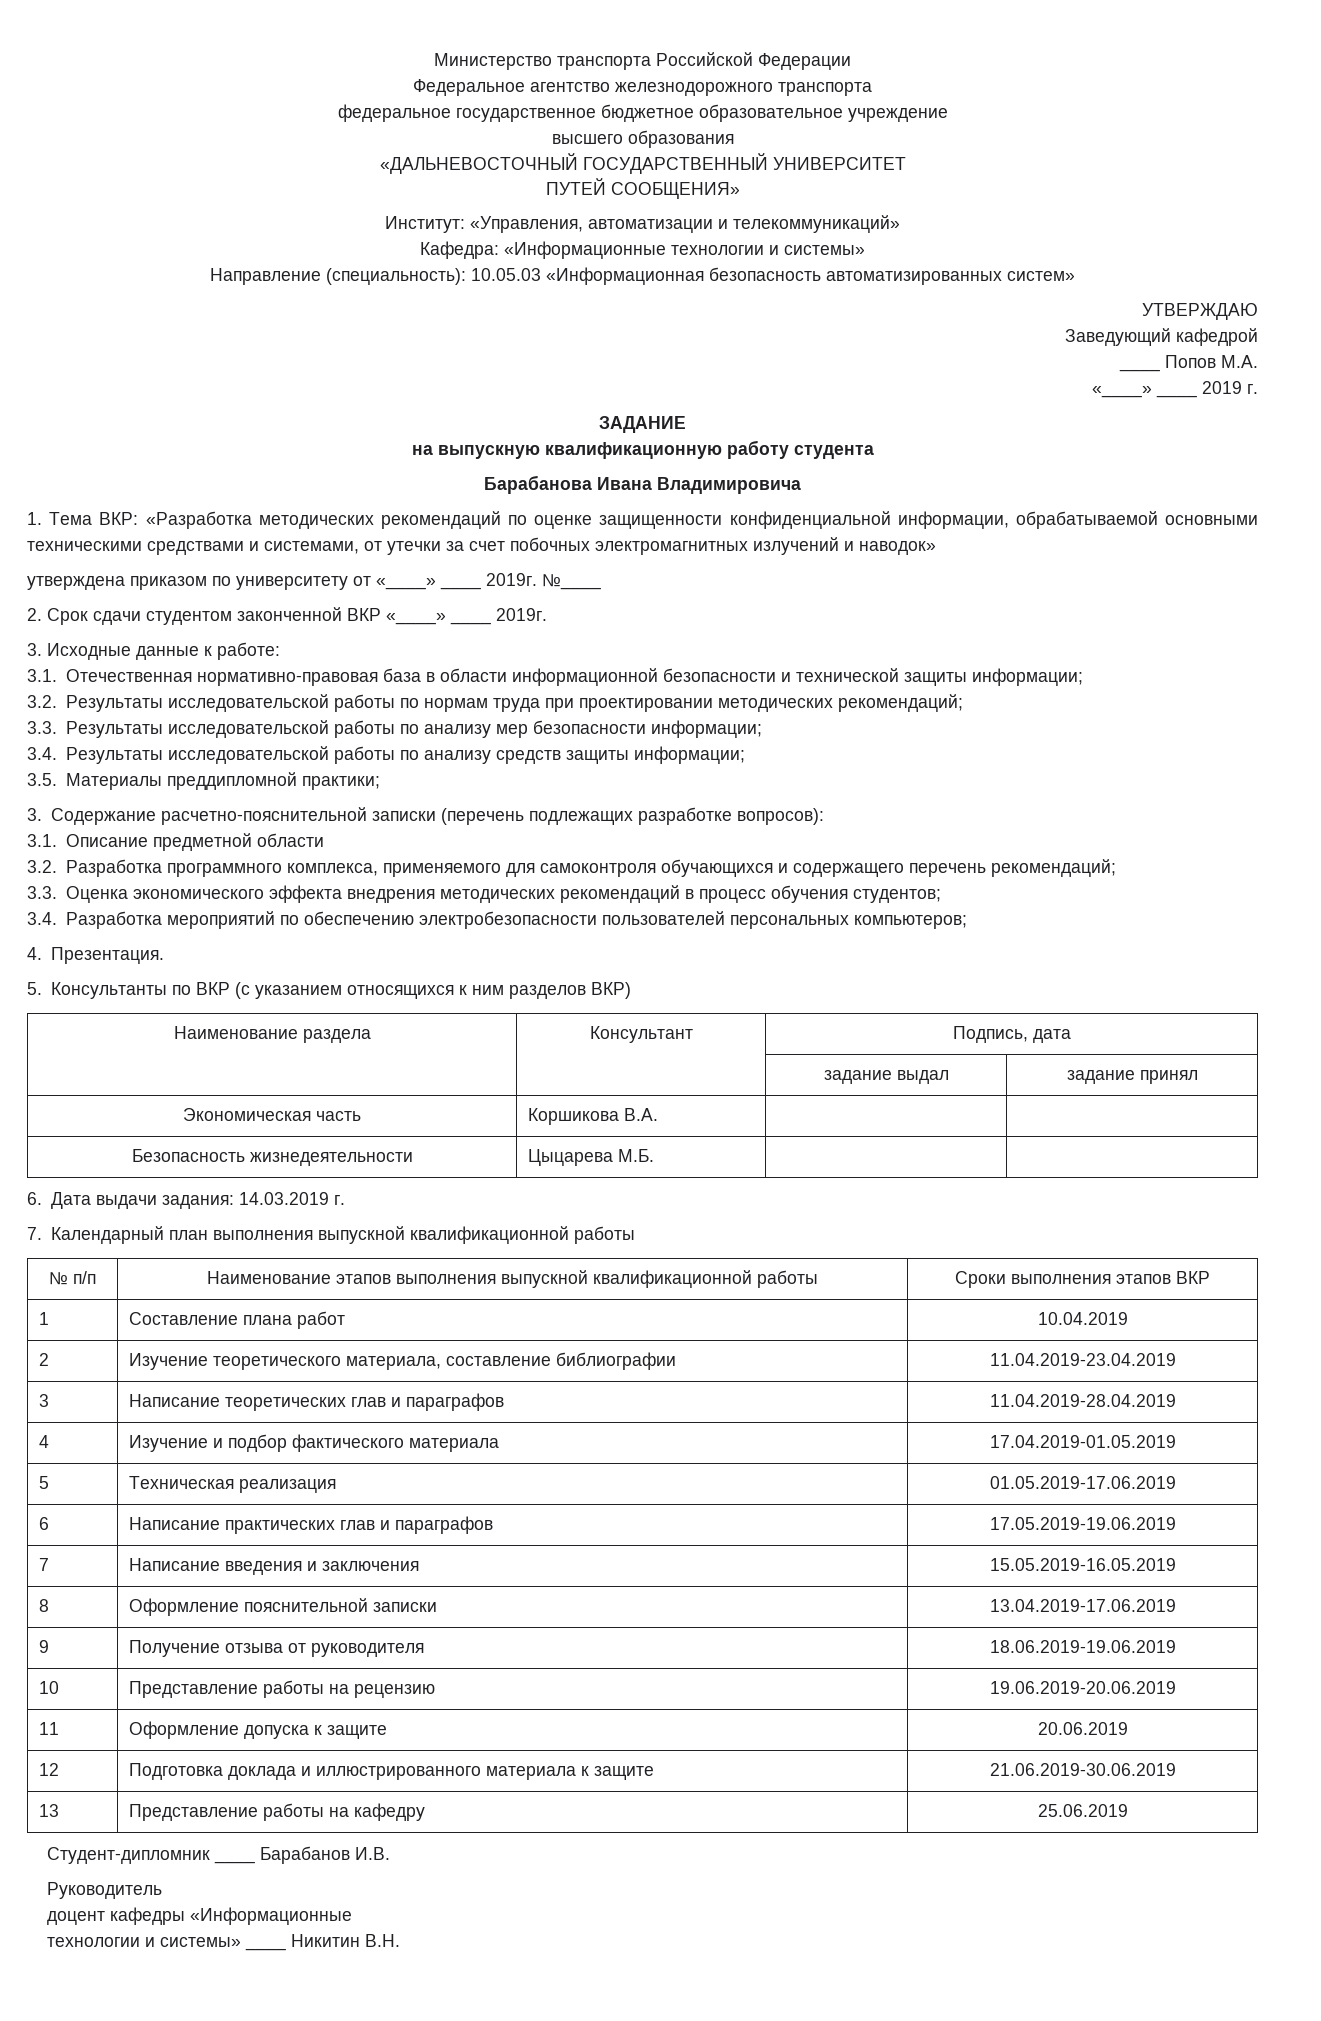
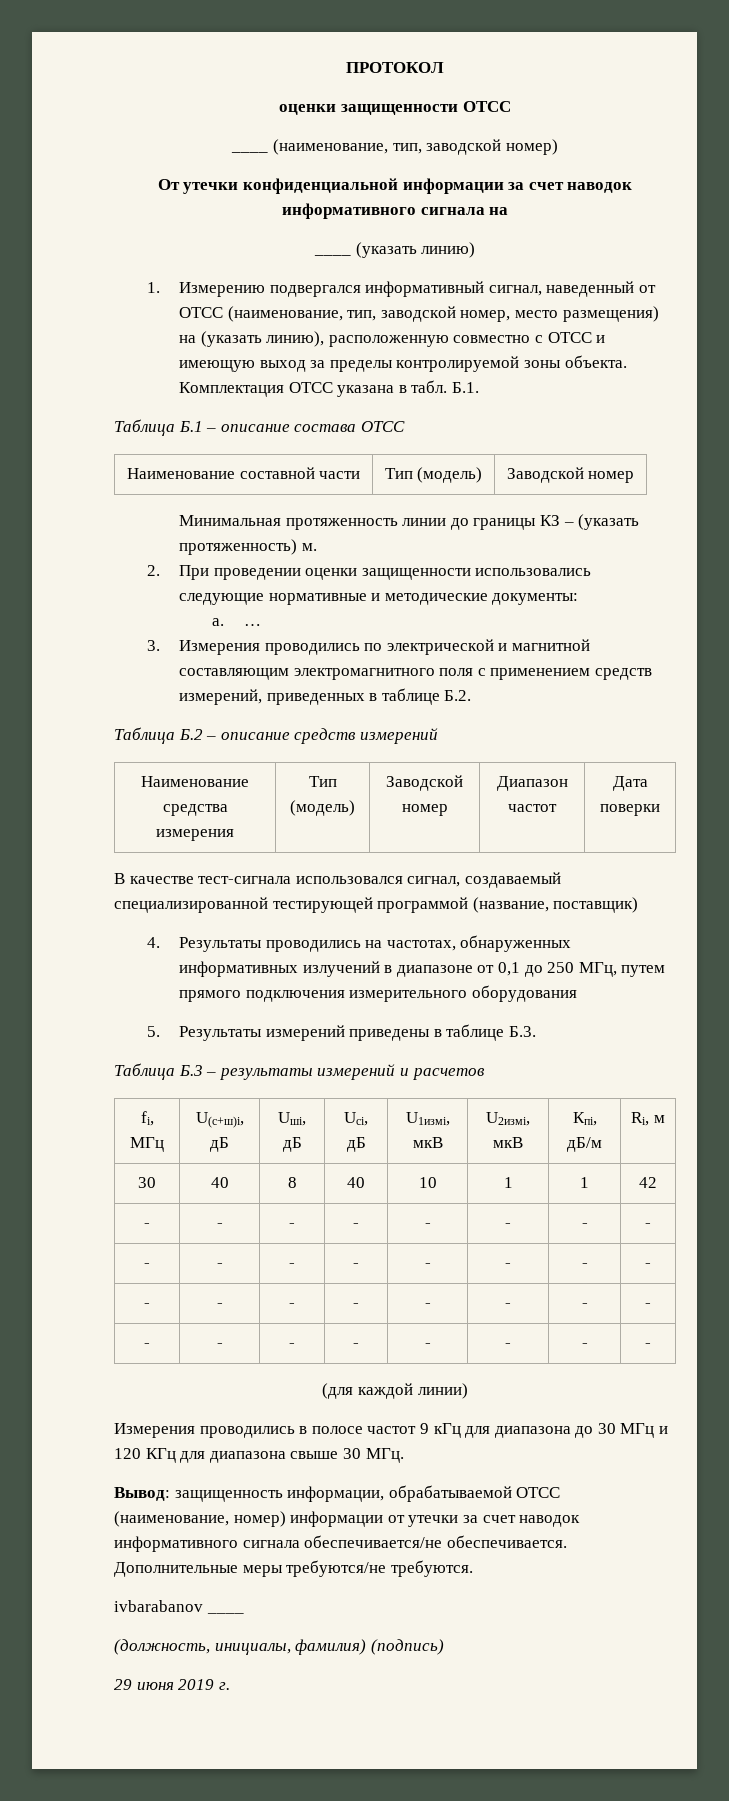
- Министерство транспорта Российской Федерации
- Федеральное агентство железнодорожного транспорта
- федеральное государственное бюджетное образовательное учреждение
- высшего образования
- «ДАЛЬНЕВОСТОЧНЫЙ ГОСУДАРСТВЕННЫЙ УНИВЕРСИТЕТ
- ПУТЕЙ СООБЩЕНИЯ»
- Институт: «Управления, автоматизации и телекоммуникаций»
- Кафедра: «Информационные технологии и системы»
- Направление (специальность): 10.05.03 «Информационная безопасность автоматизированных систем»
- УТВЕРЖДАЮ
- Заведующий кафедрой
- ____ Попов М.А.
- «____» ____ 2019 г.
- ЗАДАНИЕ
- на выпускную квалификационную работу студента
- Барабанова Ивана Владимировича
- 1. Тема ВКР: «Разработка методических рекомендаций по оценке защищенности конфиденциальной информации, обрабатываемой основными техническими средствами и системами, от утечки за счет побочных электромагнитных излучений и наводок»
- утверждена приказом по университету от «____» ____ 2019г. №____
- 2. Срок сдачи студентом законченной ВКР «____» ____ 2019г.
- 3. Исходные данные к работе:
- 3.1. Отечественная нормативно-правовая база в области информационной безопасности и технической защиты информации;
- 3.2. Результаты исследовательской работы по нормам труда при проектировании методических рекомендаций;
- 3.3. Результаты исследовательской работы по анализу мер безопасности информации;
- 3.4. Результаты исследовательской работы по анализу средств защиты информации;
- 3.5. Материалы преддипломной практики;
- 3. Содержание расчетно-пояснительной записки (перечень подлежащих разработке вопросов):
- 3.1. Описание предметной области
- 3.2. Разработка программного комплекса, применяемого для самоконтроля обучающихся и содержащего перечень рекомендаций;
- 3.3. Оценка экономического эффекта внедрения методических рекомендаций в процесс обучения студентов;
- 3.4. Разработка мероприятий по обеспечению электробезопасности пользователей персональных компьютеров;
- 4. Презентация.
- 5. Консультанты по ВКР (с указанием относящихся к ним разделов ВКР)
- Наименование раздела | Консультант | Подпись, дата
- | | задание выдал | задание принял
- Экономическая часть | Коршикова В.А. | |
- Безопасность жизнедеятельности | Цыцарева М.Б. | |
- 6. Дата выдачи задания: 14.03.2019 г.
- 7. Календарный план выполнения выпускной квалификационной работы
- № п/п | Наименование этапов выполнения выпускной квалификационной работы | Сроки выполнения этапов ВКР
- 1 | Составление плана работ | 10.04.2019
- 2 | Изучение теоретического материала, составление библиографии | 11.04.2019-23.04.2019
- 3 | Написание теоретических глав и параграфов | 11.04.2019-28.04.2019
- 4 | Изучение и подбор фактического материала | 17.04.2019-01.05.2019
- 5 | Техническая реализация | 01.05.2019-17.06.2019
- 6 | Написание практических глав и параграфов | 17.05.2019-19.06.2019
- 7 | Написание введения и заключения | 15.05.2019-16.05.2019
- 8 | Оформление пояснительной записки | 13.04.2019-17.06.2019
- 9 | Получение отзыва от руководителя | 18.06.2019-19.06.2019
- 10 | Представление работы на рецензию | 19.06.2019-20.06.2019
- 11 | Оформление допуска к защите | 20.06.2019
- 12 | Подготовка доклада и иллюстрированного материала к защите | 21.06.2019-30.06.2019
- 13 | Представление работы на кафедру | 25.06.2019
- Студент-дипломник ____ Барабанов И.В.
- Руководитель
- доцент кафедры «Информационные
- технологии и системы» ____ Никитин В.Н.
+ ПРОТОКОЛ
+ оценки защищенности ОТСС
+ ____ (наименование, тип, заводской номер)
+ От утечки конфиденциальной информации за счет наводок информативного сигнала на
+ ____ (указать линию)
+ 1. Измерению подвергался информативный сигнал, наведенный от ОТСС (наименование, тип, заводской номер, место размещения) на (указать линию), расположенную совместно с ОТСС и имеющую выход за пределы контролируемой зоны объекта. Комплектация ОТСС указана в табл. Б.1.
+ Таблица Б.1 – описание состава ОТСС
+ Наименование составной части | Тип (модель) | Заводской номер
+ Минимальная протяженность линии до границы КЗ – (указать протяженность) м.
+ 2. При проведении оценки защищенности использовались следующие нормативные и методические документы:
+ a. …
+ 3. Измерения проводились по электрической и магнитной составляющим электромагнитного поля с применением средств измерений, приведенных в таблице Б.2.
+ Таблица Б.2 – описание средств измерений
+ Наименование средства измерения | Тип (модель) | Заводской номер | Диапазон частот | Дата поверки
+ В качестве тест-сигнала использовался сигнал, создаваемый специализированной тестирующей программой (название, поставщик)
+ 4. Результаты проводились на частотах, обнаруженных информативных излучений в диапазоне от 0,1 до 250 МГц, путем прямого подключения измерительного оборудования
+ 5. Результаты измерений приведены в таблице Б.3.
+ Таблица Б.3 – результаты измерений и расчетов
+ fi, МГц | U(c+ш)i, дБ | Uшi, дБ | Uci, дБ | U1измi, мкВ | U2измi, мкВ | Кпi, дБ/м | Ri, м
+ 30 | 40 | 8 | 40 | 10 | 1 | 1 | 42
+ - | - | - | - | - | - | - | -
+ - | - | - | - | - | - | - | -
+ - | - | - | - | - | - | - | -
+ - | - | - | - | - | - | - | -
+ (для каждой линии)
+ Измерения проводились в полосе частот 9 кГц для диапазона до 30 МГц и 120 КГц для диапазона свыше 30 МГц.
+ Вывод: защищенность информации, обрабатываемой ОТСС (наименование, номер) информации от утечки за счет наводок информативного сигнала обеспечивается/не обеспечивается. Дополнительные меры требуются/не требуются.
+ ivbarabanov ____
+ (должность, инициалы, фамилия) (подпись)
+ 29 июня 2019 г.

